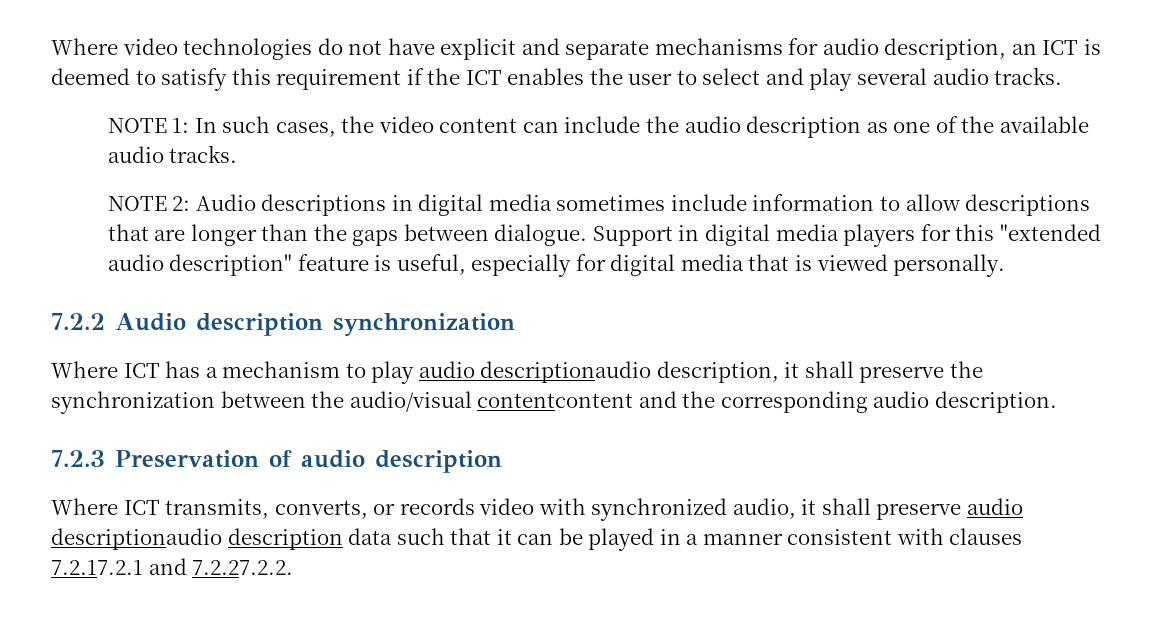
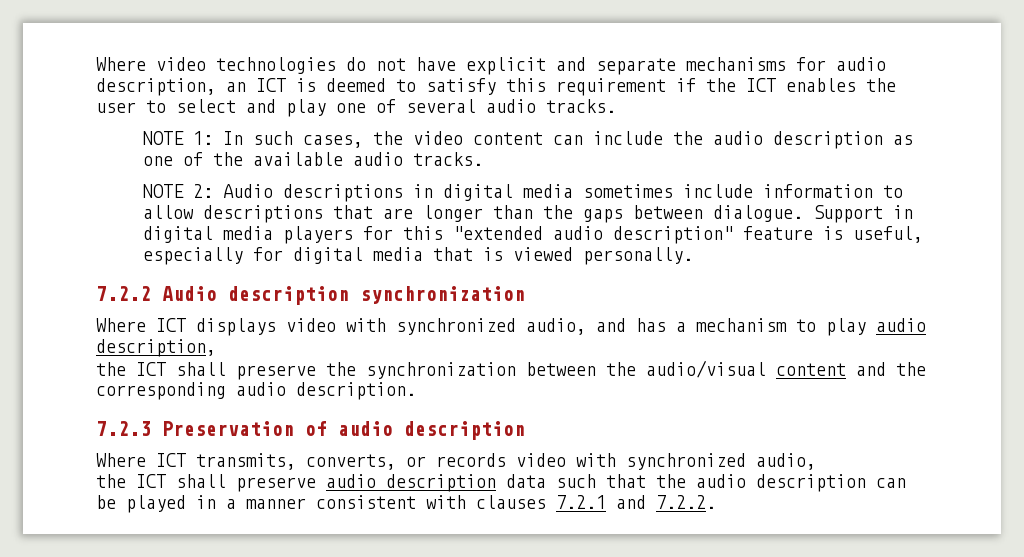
- Where video technologies do not have explicit and separate mechanisms for audio description, an ICT is deemed to satisfy this requirement if the ICT enables the user to select and play several audio tracks.
+ Where video technologies do not have explicit and separate mechanisms for audio description, an ICT is deemed to satisfy this requirement if the ICT enables the user to select and play one of several audio tracks.
- Where ICT has a mechanism to play audio descriptionaudio description, it shall preserve the synchronization between the audio/visual contentcontent and the corresponding audio description.
+ Where ICT displays video with synchronized audio, and has a mechanism to play audio description,
+ the ICT shall preserve the synchronization between the audio/visual content and the corresponding audio description.
- Where ICT transmits, converts, or records video with synchronized audio, it shall preserve audio descriptionaudio description data such that it can be played in a manner consistent with clauses 7.2.17.2.1 and 7.2.27.2.2.
+ Where ICT transmits, converts, or records video with synchronized audio,
+ the ICT shall preserve audio description data such that the audio description can be played in a manner consistent with clauses 7.2.1 and 7.2.2.

